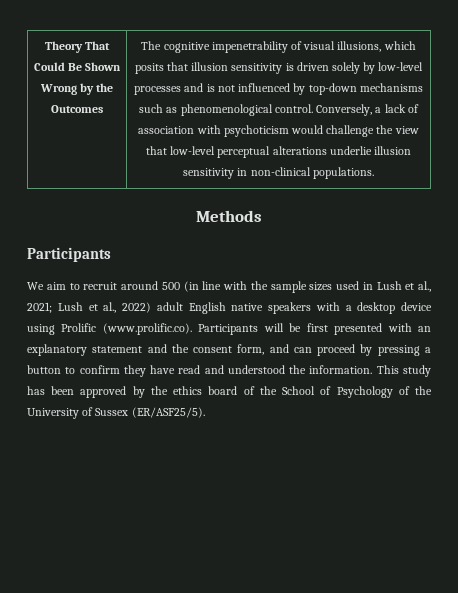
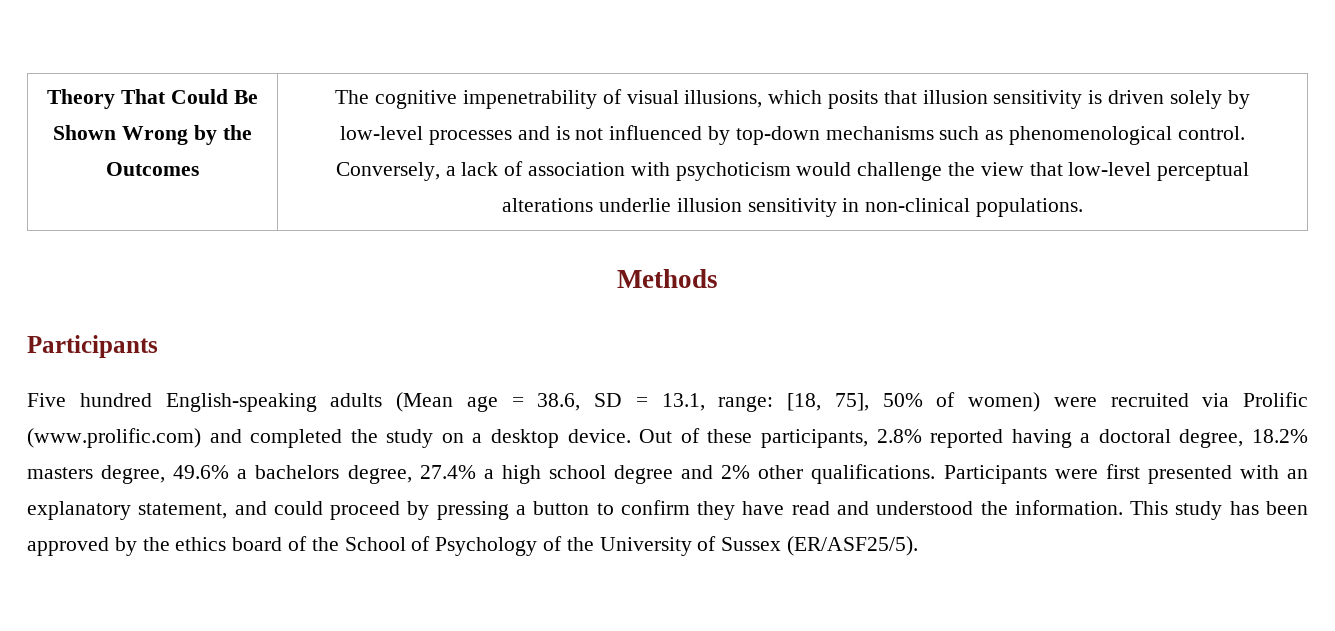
- We aim to recruit around 500 (in line with the sample sizes used in Lush et al., 2021; Lush et al., 2022) adult English native speakers with a desktop device using Prolific (www.prolific.co). Participants will be first presented with an explanatory statement and the consent form, and can proceed by pressing a button to confirm they have read and understood the information.
+ Five hundred English-speaking adults (Mean age = 38.6, SD = 13.1, range: [18, 75], 50% of women) were recruited via Prolific (www.prolific.com) and completed the study on a desktop device. Out of these participants, 2.8% reported having a doctoral degree, 18.2% masters degree, 49.6% a bachelors degree, 27.4% a high school degree and 2% other qualifications. Participants were first presented with an explanatory statement, and could proceed by pressing a button to confirm they have read and understood the information.

